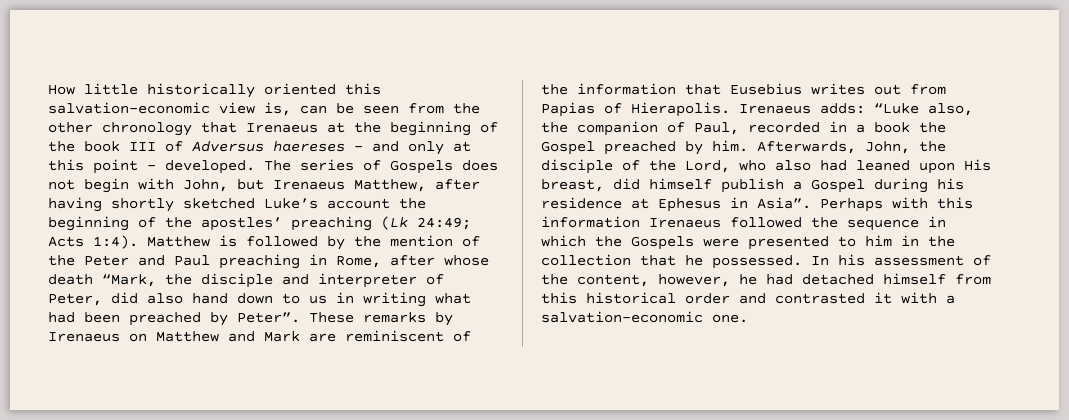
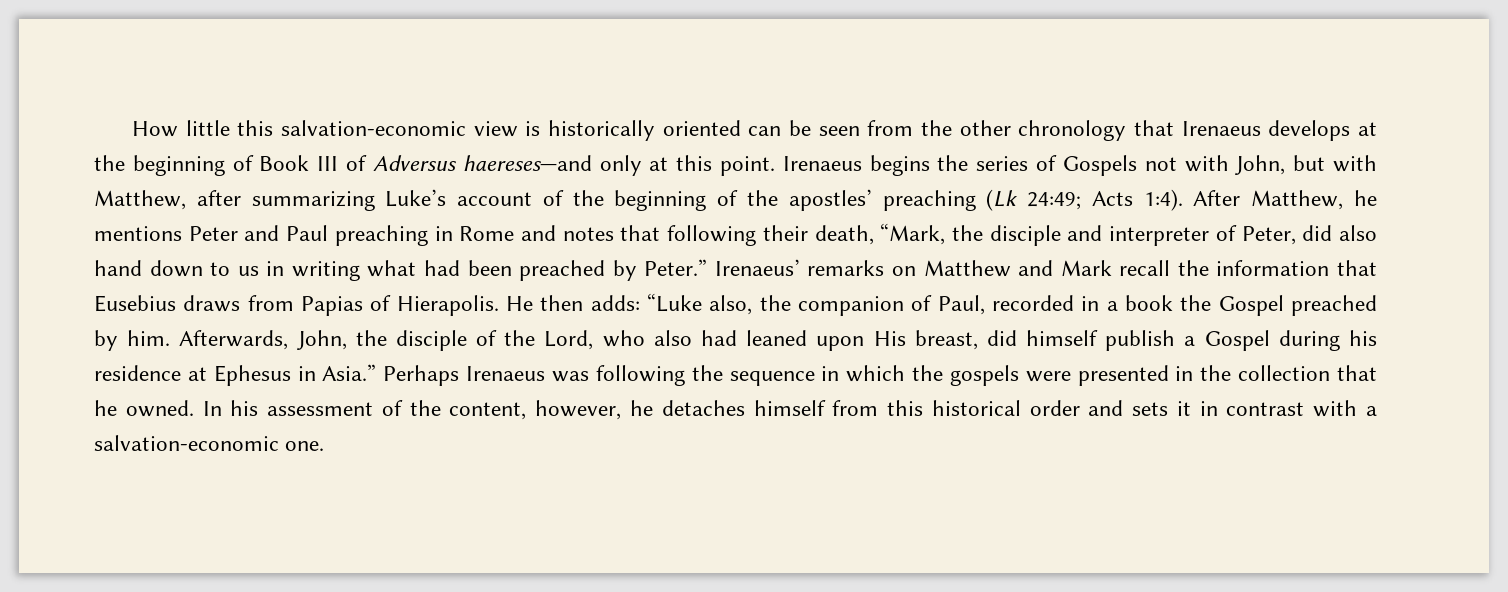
- How little historically oriented this salvation-economic view is, can be seen from the other chronology that Irenaeus at the beginning of the book III of Adversus haereses - and only at this point - developed. The series of Gospels does not begin with John, but Irenaeus Matthew, after having shortly sketched Luke’s account the beginning of the apostles’ preaching (Lk 24:49; Acts 1:4).
+ How little this salvation-economic view is historically oriented can be seen from the other chronology that Irenaeus develops at the beginning of Book III of Adversus haereses—and only at this point. Irenaeus begins the series of Gospels not with John, but with Matthew, after summarizing Luke’s account of the beginning of the apostles’ preaching (Lk 24:49; Acts 1:4).
- Matthew is followed by the mention of the Peter and Paul preaching in Rome, after whose death “Mark, the disciple and interpreter of Peter, did also hand down to us in writing what had been preached by Peter”. These remarks by Irenaeus on Matthew and Mark are reminiscent of the information that Eusebius writes out from Papias of Hierapolis.
+ After Matthew, he mentions Peter and Paul preaching in Rome and notes that following their death, “Mark, the disciple and interpreter of Peter, did also hand down to us in writing what had been preached by Peter.” Irenaeus’ remarks on Matthew and Mark recall the information that Eusebius draws from Papias of Hierapolis.
- Irenaeus adds: “Luke also, the companion of Paul, recorded in a book the Gospel preached by him.
+ He then adds: “Luke also, the companion of Paul, recorded in a book the Gospel preached by him.
- Afterwards, John, the disciple of the Lord, who also had leaned upon His breast, did himself publish a Gospel during his residence at Ephesus in Asia”. Perhaps with this information Irenaeus followed the sequence in which the Gospels were presented to him in the collection that he possessed.
+ Afterwards, John, the disciple of the Lord, who also had leaned upon His breast, did himself publish a Gospel during his residence at Ephesus in Asia.” Perhaps Irenaeus was following the sequence in which the gospels were presented in the collection that he owned.
- In his assessment of the content, however, he had detached himself from this historical order and contrasted it with a salvation-economic one.
+ In his assessment of the content, however, he detaches himself from this historical order and sets it in contrast with a salvation-economic one.

